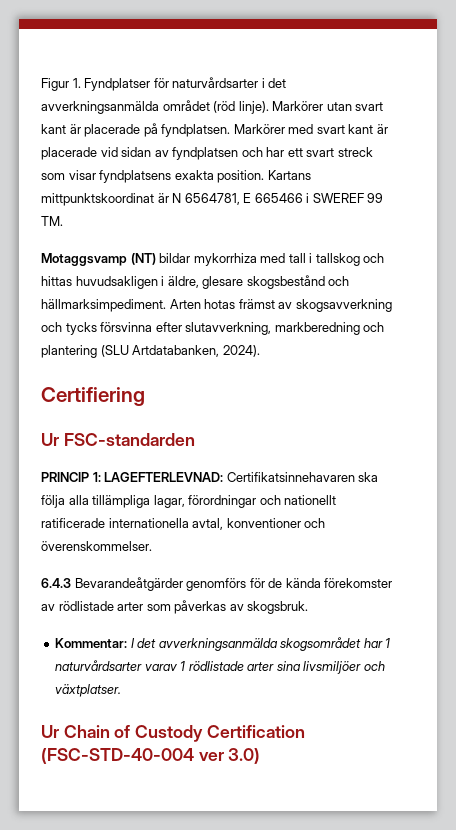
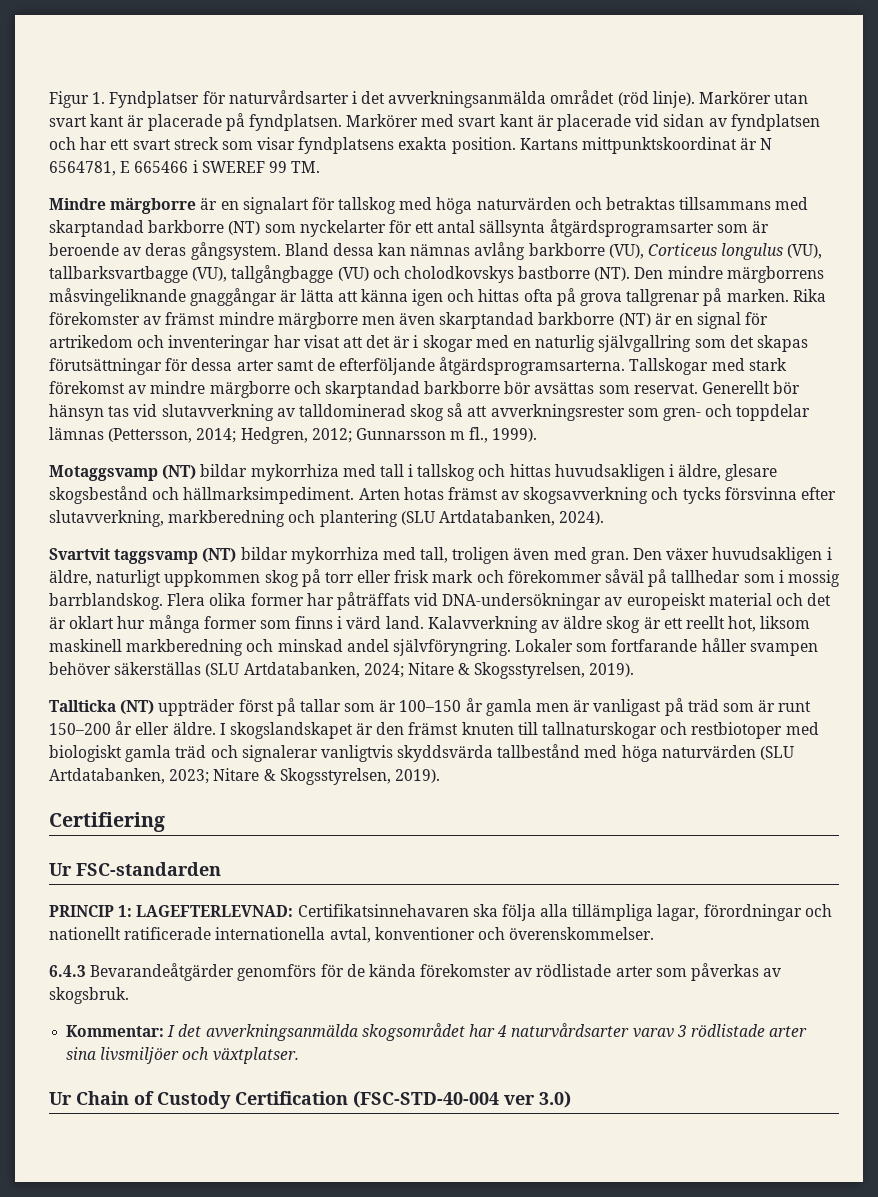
+ Mindre märgborre är en signalart för tallskog med höga naturvärden och betraktas tillsammans med skarptandad barkborre (NT) som nyckelarter för ett antal sällsynta åtgärdsprogramsarter som är beroende av deras gångsystem. Bland dessa kan nämnas avlång barkborre (VU), Corticeus longulus (VU), tallbarksvartbagge (VU), tallgångbagge (VU) och cholodkovskys bastborre (NT). Den mindre märgborrens måsvingeliknande gnaggångar är lätta att känna igen och hittas ofta på grova tallgrenar på marken. Rika förekomster av främst mindre märgborre men även skarptandad barkborre (NT) är en signal för artrikedom och inventeringar har visat att det är i skogar med en naturlig självgallring som det skapas förutsättningar för dessa arter samt de efterföljande åtgärdsprogramsarterna. Tallskogar med stark förekomst av mindre märgborre och skarptandad barkborre bör avsättas som reservat. Generellt bör hänsyn tas vid slutavverkning av talldominerad skog så att avverkningsrester som gren- och toppdelar lämnas (Pettersson, 2014; Hedgren, 2012; Gunnarsson m fl., 1999).
+ Svartvit taggsvamp (NT) bildar mykorrhiza med tall, troligen även med gran. Den växer huvudsakligen i äldre, naturligt uppkommen skog på torr eller frisk mark och förekommer såväl på tallhedar som i mossig barrblandskog. Flera olika former har påträffats vid DNA-undersökningar av europeiskt material och det är oklart hur många former som finns i värd land. Kalavverkning av äldre skog är ett reellt hot, liksom maskinell markberedning och minskad andel självföryngring. Lokaler som fortfarande håller svampen behöver säkerställas (SLU Artdatabanken, 2024; Nitare & Skogsstyrelsen, 2019).
+ Tallticka (NT) uppträder först på tallar som är 100–150 år gamla men är vanligast på träd som är runt 150–200 år eller äldre. I skogslandskapet är den främst knuten till tallnaturskogar och restbiotoper med biologiskt gamla träd och signalerar vanligtvis skyddsvärda tallbestånd med höga naturvärden (SLU Artdatabanken, 2023; Nitare & Skogsstyrelsen, 2019).
- Kommentar: I det avverkningsanmälda skogsområdet har 1 naturvårdsarter varav 1 rödlistade arter sina livsmiljöer och växtplatser.
+ Kommentar: I det avverkningsanmälda skogsområdet har 4 naturvårdsarter varav 3 rödlistade arter sina livsmiljöer och växtplatser.

